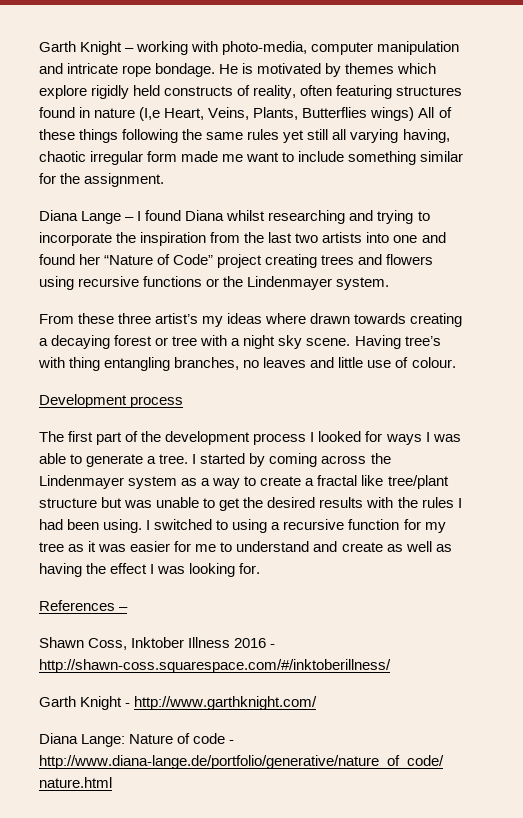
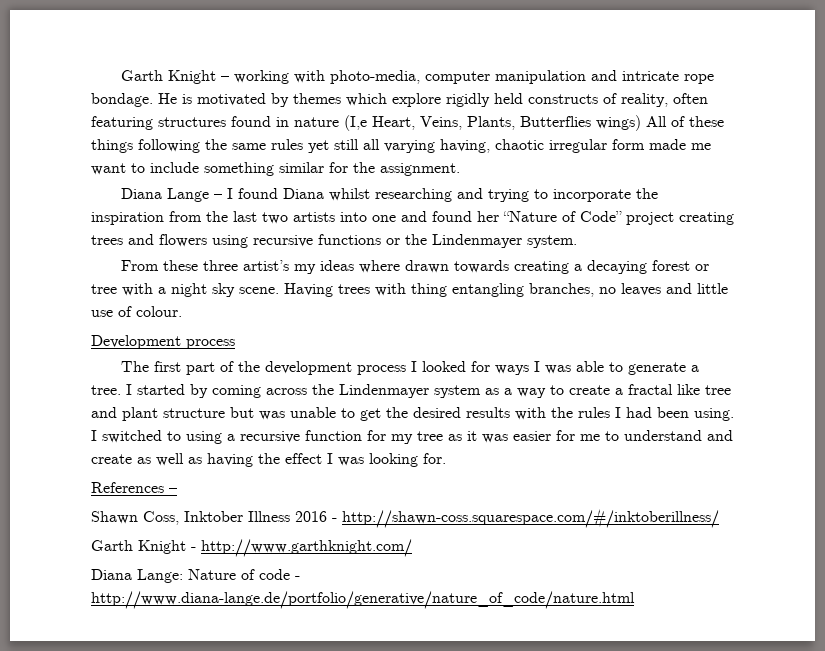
- Having tree’s with thing entangling branches, no leaves and little use of colour.
+ Having trees with thing entangling branches, no leaves and little use of colour.
- I started by coming across the Lindenmayer system as a way to create a fractal like tree/plant structure but was unable to get the desired results with the rules I had been using.
+ I started by coming across the Lindenmayer system as a way to create a fractal like tree and plant structure but was unable to get the desired results with the rules I had been using.

